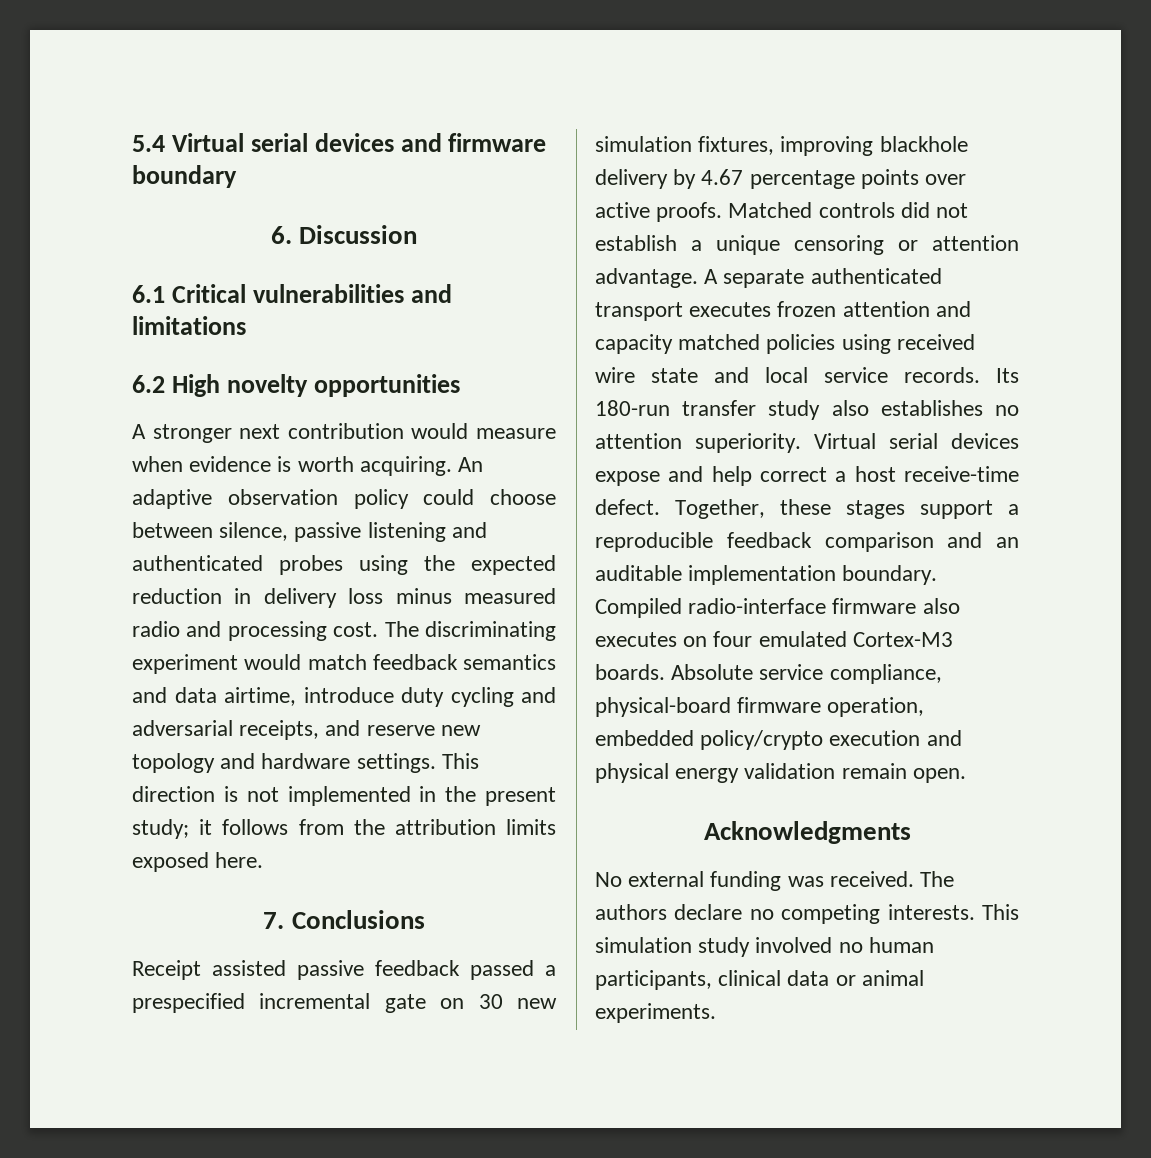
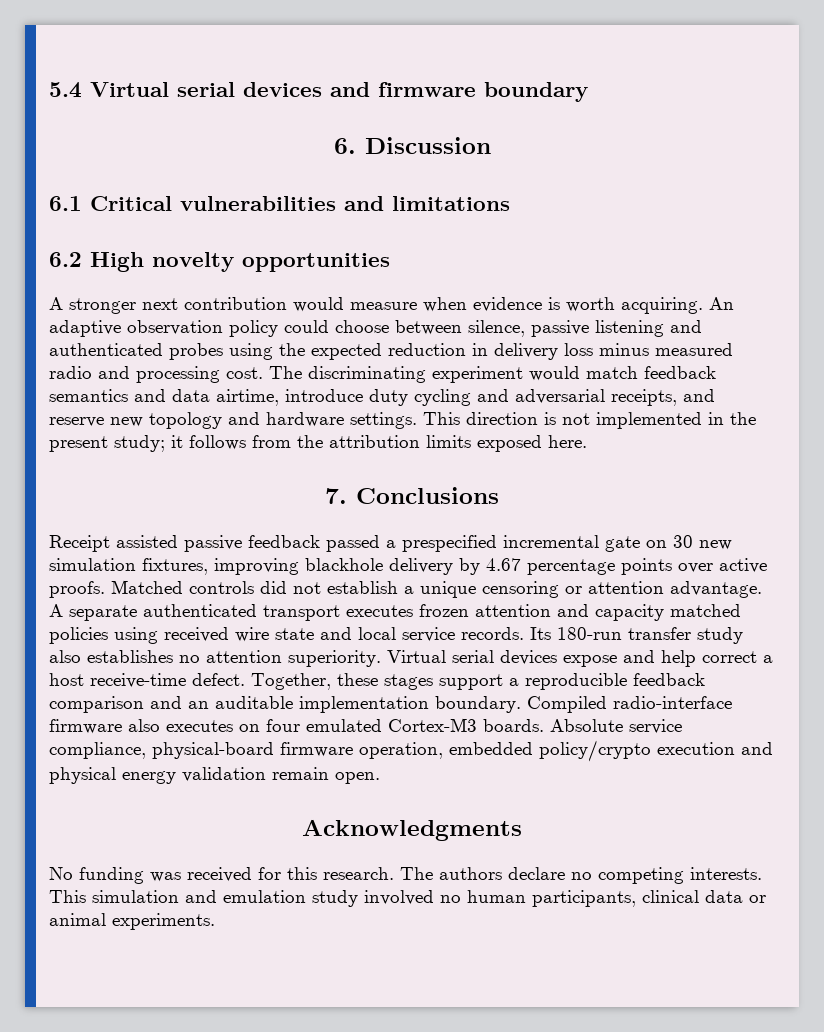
- No external funding was received.
+ No funding was received for this research.
- This simulation study involved no human participants, clinical data or animal experiments.
+ This simulation and emulation study involved no human participants, clinical data or animal experiments.

